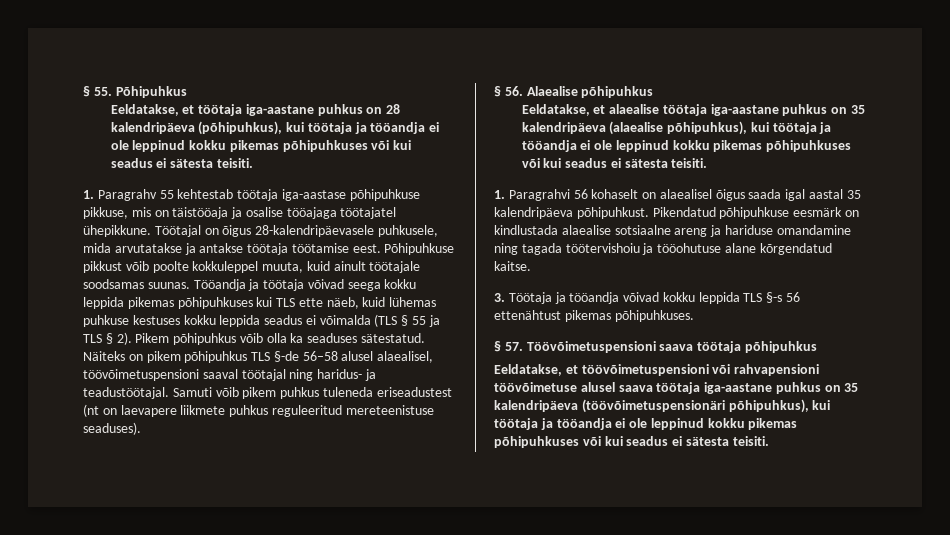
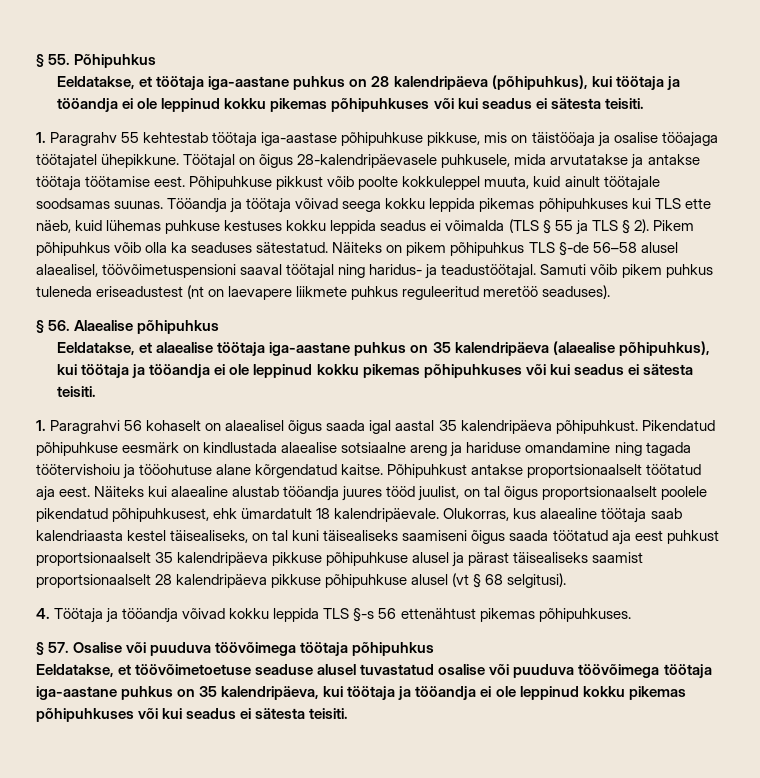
- Samuti võib pikem puhkus tuleneda eriseadustest (nt on laevapere liikmete puhkus reguleeritud mereteenistuse seaduses).
+ Samuti võib pikem puhkus tuleneda eriseadustest (nt on laevapere liikmete puhkus reguleeritud meretöö seaduses).
- Pikendatud põhipuhkuse eesmärk on kindlustada alaealise sotsiaalne areng ja hariduse omandamine ning tagada töötervishoiu ja tööohutuse alane kõrgendatud kaitse.
- 3. Töötaja ja tööandja võivad kokku leppida TLS §-s 56 ettenähtust pikemas põhipuhkuses.
+ Pikendatud põhipuhkuse eesmärk on kindlustada alaealise sotsiaalne areng ja hariduse omandamine ning tagada töötervishoiu ja tööohutuse alane kõrgendatud kaitse. Põhipuhkust antakse proportsionaalselt töötatud aja eest. Näiteks kui alaealine alustab tööandja juures tööd juulist, on tal õigus proportsionaalselt poolele pikendatud põhipuhkusest, ehk ümardatult 18 kalendripäevale. Olukorras, kus alaealine töötaja saab kalendriaasta kestel täisealiseks, on tal kuni täisealiseks saamiseni õigus saada töötatud aja eest puhkust proportsionaalselt 35 kalendripäeva pikkuse põhipuhkuse alusel ja pärast täisealiseks saamist proportsionaalselt 28 kalendripäeva pikkuse põhipuhkuse alusel (vt § 68 selgitusi).
+ 4. Töötaja ja tööandja võivad kokku leppida TLS §-s 56 ettenähtust pikemas põhipuhkuses.
- § 57. Töövõimetuspensioni saava töötaja põhipuhkus
+ § 57. Osalise või puuduva töövõimega töötaja põhipuhkus
- Eeldatakse, et töövõimetuspensioni või rahvapensioni töövõimetuse alusel saava töötaja iga-aastane puhkus on 35 kalendripäeva (töövõimetuspensionäri põhipuhkus), kui töötaja ja tööandja ei ole leppinud kokku pikemas põhipuhkuses või kui seadus ei sätesta teisiti.
+ Eeldatakse, et töövõimetoetuse seaduse alusel tuvastatud osalise või puuduva töövõimega töötaja iga-aastane puhkus on 35 kalendripäeva, kui töötaja ja tööandja ei ole leppinud kokku pikemas põhipuhkuses või kui seadus ei sätesta teisiti.

